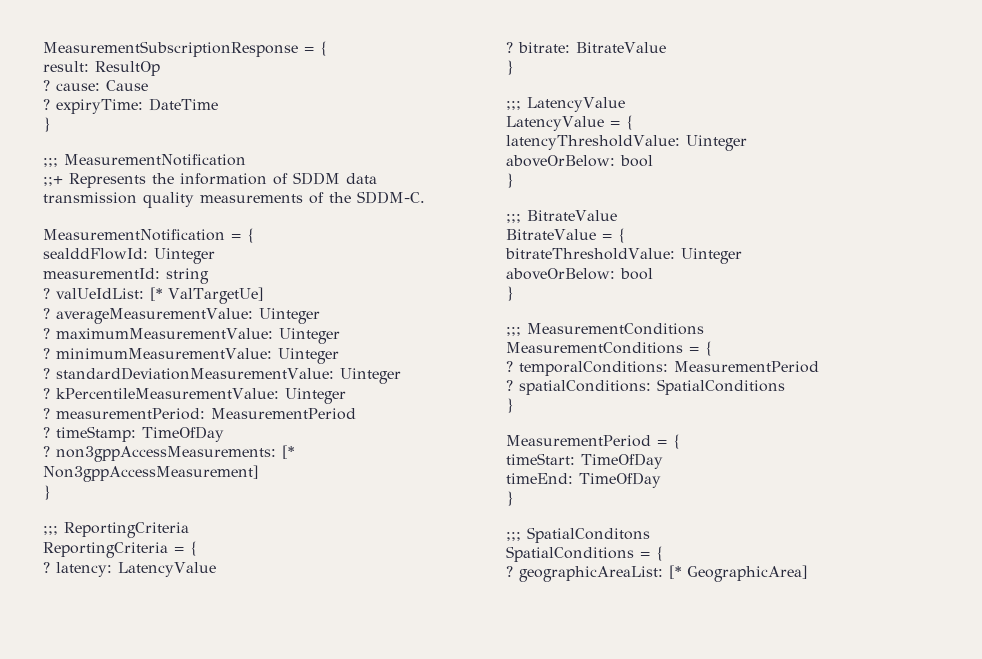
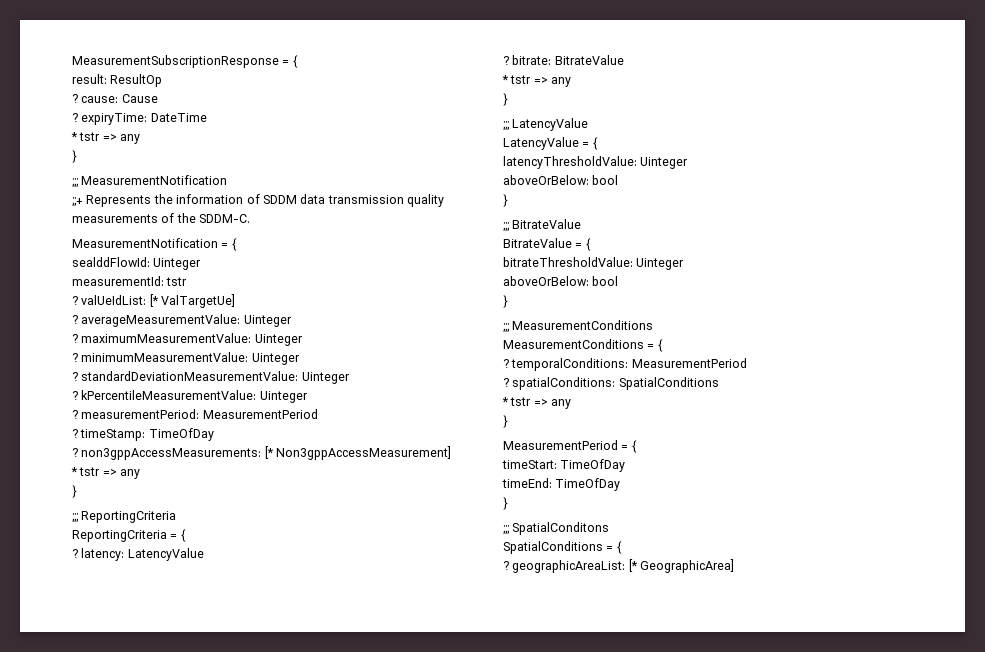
  ? expiryTime: DateTime
+ * tstr => any
- measurementId: string
+ measurementId: tstr
  ? non3gppAccessMeasurements: [* Non3gppAccessMeasurement]
+ * tstr => any
  ? bitrate: BitrateValue
+ * tstr => any
  ? spatialConditions: SpatialConditions
+ * tstr => any

